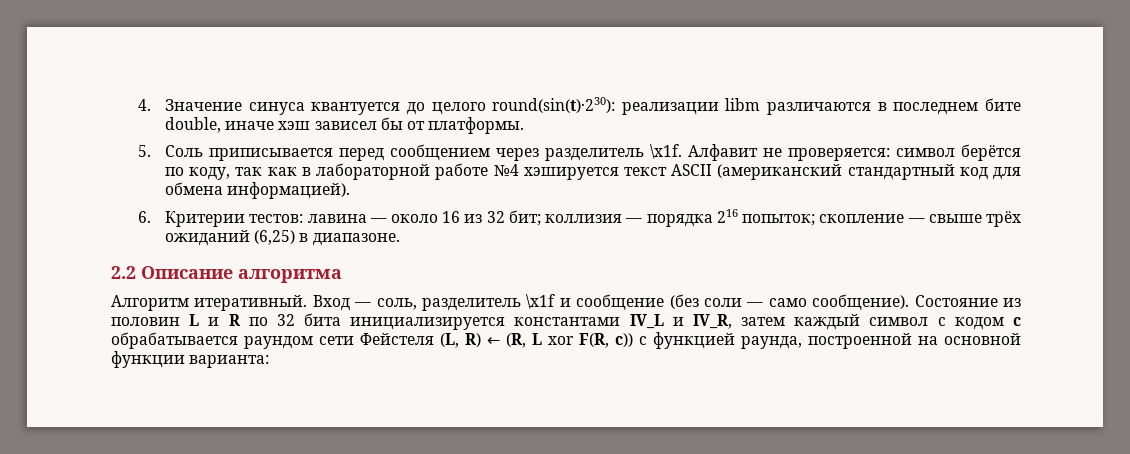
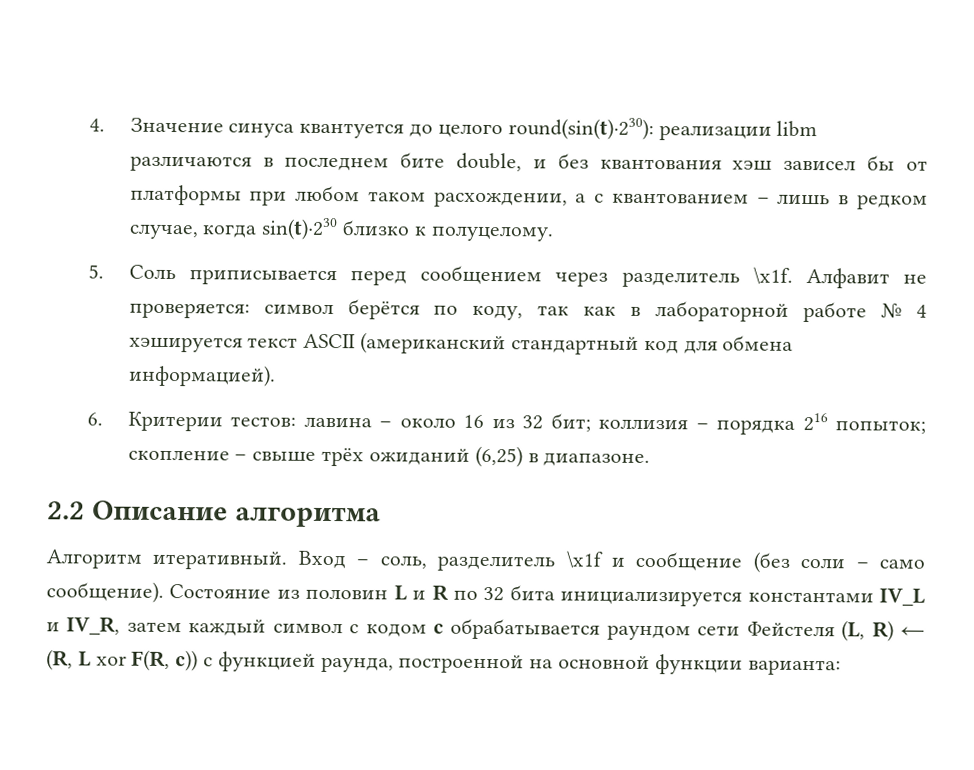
- 4. Значение синуса квантуется до целого round(sin(t)·230): реализации libm различаются в последнем бите double, иначе хэш зависел бы от платформы.
+ 4. Значение синуса квантуется до целого round(sin(t)·230): реализации libm различаются в последнем бите double, и без квантования хэш зависел бы от платформы при любом таком расхождении, а с квантованием – лишь в редком случае, когда sin(t)·230 близко к полуцелому.
- Алфавит не проверяется: символ берётся по коду, так как в лабораторной работе №4 хэшируется текст ASCII (американский стандартный код для обмена информацией).
+ Алфавит не проверяется: символ берётся по коду, так как в лабораторной работе № 4 хэшируется текст ASCII (американский стандартный код для обмена информацией).
- 6. Критерии тестов: лавина — около 16 из 32 бит; коллизия — порядка 216 попыток; скопление — свыше трёх ожиданий (6,25) в диапазоне.
+ 6. Критерии тестов: лавина – около 16 из 32 бит; коллизия – порядка 216 попыток; скопление – свыше трёх ожиданий (6,25) в диапазоне.
- Вход — соль, разделитель \x1f и сообщение (без соли — само сообщение).
+ Вход – соль, разделитель \x1f и сообщение (без соли – само сообщение).

